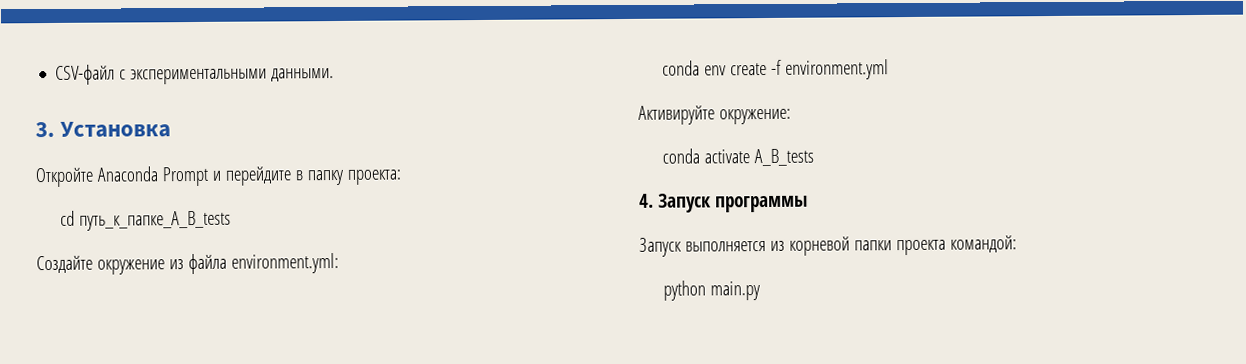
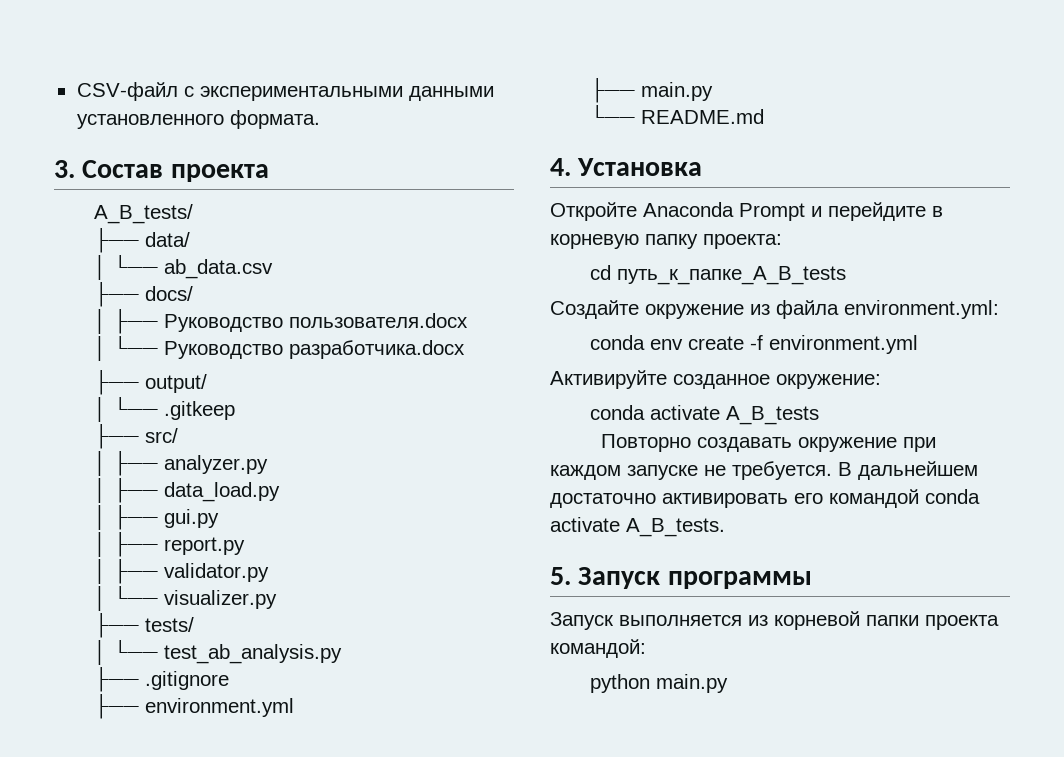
- CSV-файл с экспериментальными данными.
- 3. Установка
+ CSV-файл с экспериментальными данными установленного формата.
+ 3. Состав проекта
+ A_B_tests/
+ ├── data/
+ │ └── ab_data.csv
+ ├── docs/
+ │ ├── Руководство пользователя.docx
+ │ └── Руководство разработчика.docx
+ ├── output/
+ │ └── .gitkeep
+ ├── src/
+ │ ├── analyzer.py
+ │ ├── data_load.py
+ │ ├── gui.py
+ │ ├── report.py
+ │ ├── validator.py
+ │ └── visualizer.py
+ ├── tests/
+ │ └── test_ab_analysis.py
+ ├── .gitignore
+ ├── environment.yml
+ ├── main.py
+ └── README.md
+ 4. Установка
- Откройте Anaconda Prompt и перейдите в папку проекта:
+ Откройте Anaconda Prompt и перейдите в корневую папку проекта:
- Активируйте окружение:
+ Активируйте созданное окружение:
- 4. Запуск программы
+ Повторно создавать окружение при каждом запуске не требуется. В дальнейшем достаточно активировать его командой conda activate A_B_tests.
+ 5. Запуск программы

